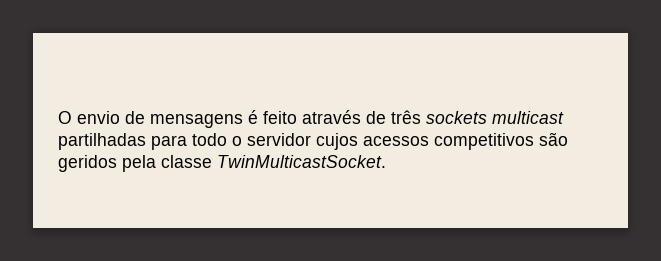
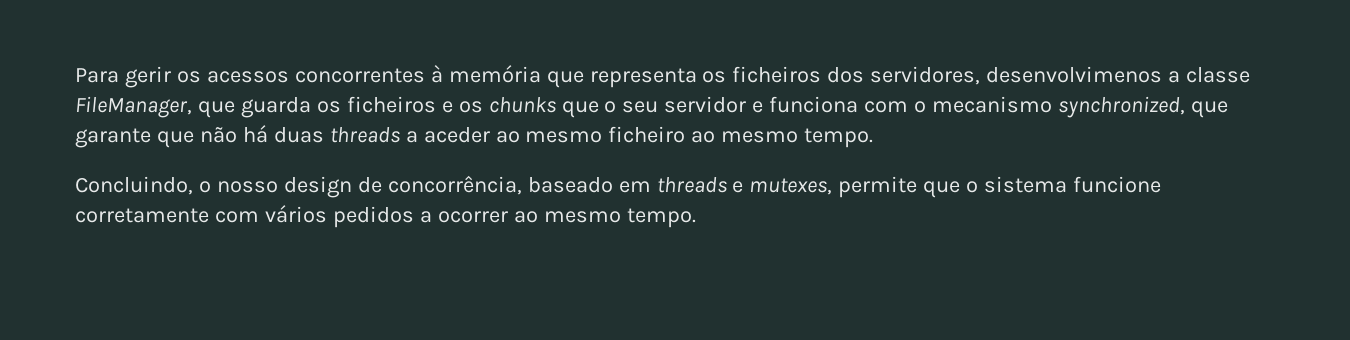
- O envio de mensagens é feito através de três sockets multicast partilhadas para todo o servidor cujos acessos competitivos são geridos pela classe TwinMulticastSocket.
+ Para gerir os acessos concorrentes à memória que representa os ficheiros dos servidores, desenvolvimenos a classe FileManager, que guarda os ficheiros e os chunks que o seu servidor e funciona com o mecanismo synchronized, que garante que não há duas threads a aceder ao mesmo ficheiro ao mesmo tempo.
+ Concluindo, o nosso design de concorrência, baseado em threads e mutexes, permite que o sistema funcione corretamente com vários pedidos a ocorrer ao mesmo tempo.

